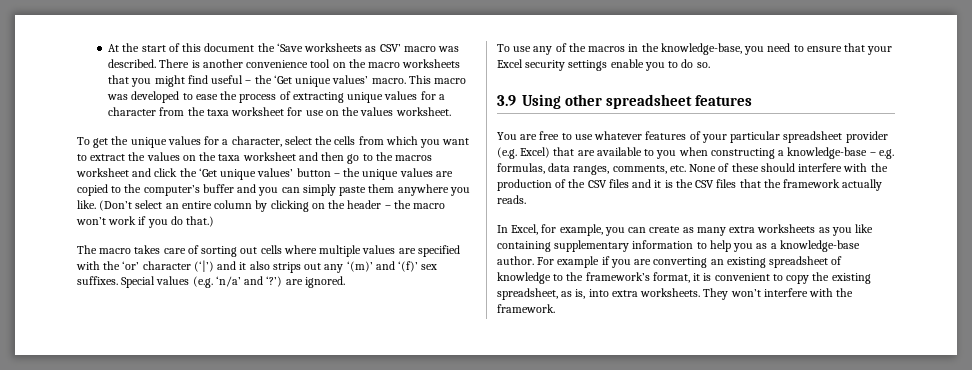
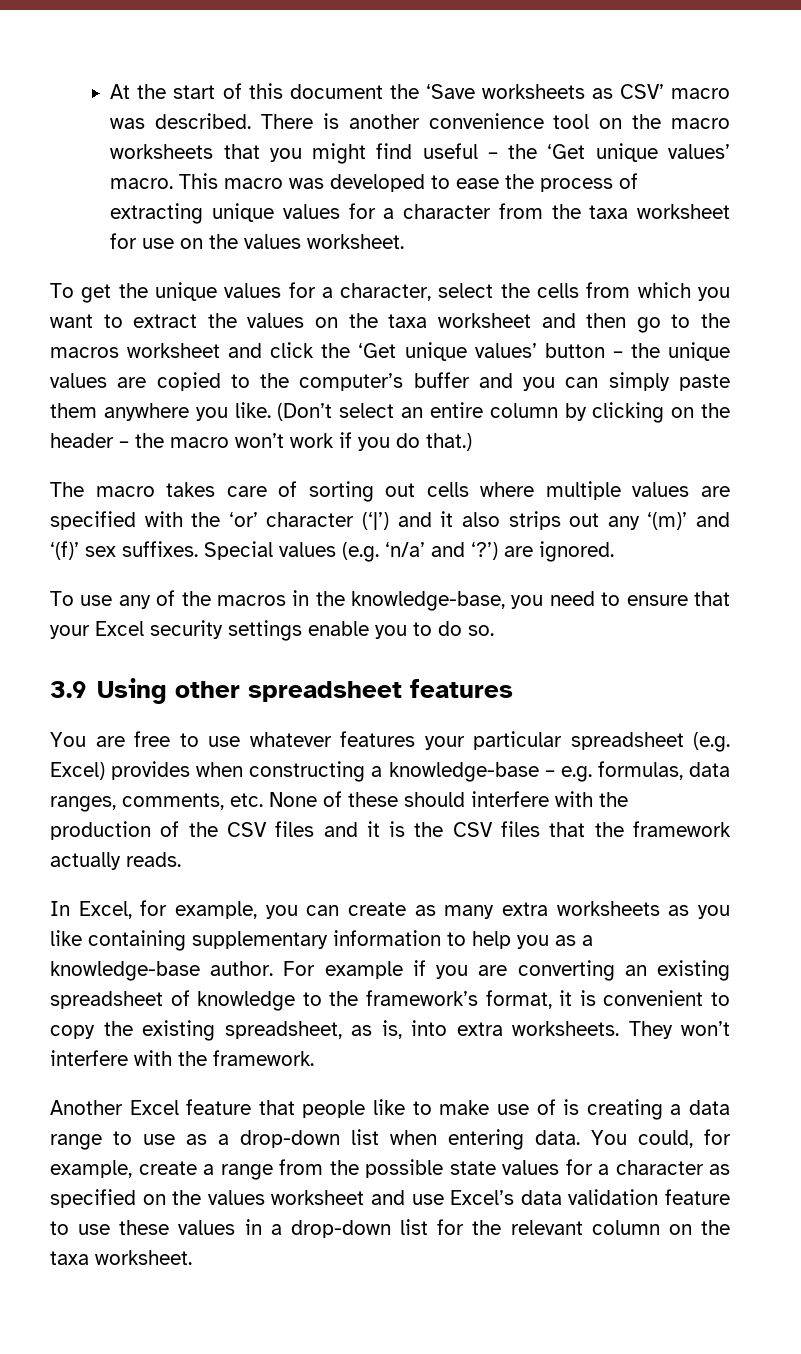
- You are free to use whatever features of your particular spreadsheet provider (e.g. Excel) that are available to you when constructing a knowledge-base – e.g. formulas, data ranges, comments, etc. None of these should interfere with the production of the CSV files and it is the CSV files that the framework actually reads.
+ You are free to use whatever features your particular spreadsheet (e.g. Excel) provides when constructing a knowledge-base – e.g. formulas, data ranges, comments, etc. None of these should interfere with the production of the CSV files and it is the CSV files that the framework actually reads.
+ Another Excel feature that people like to make use of is creating a data range to use as a drop-down list when entering data. You could, for example, create a range from the possible state values for a character as specified on the values worksheet and use Excel’s data validation feature to use these values in a drop-down list for the relevant column on the taxa worksheet.

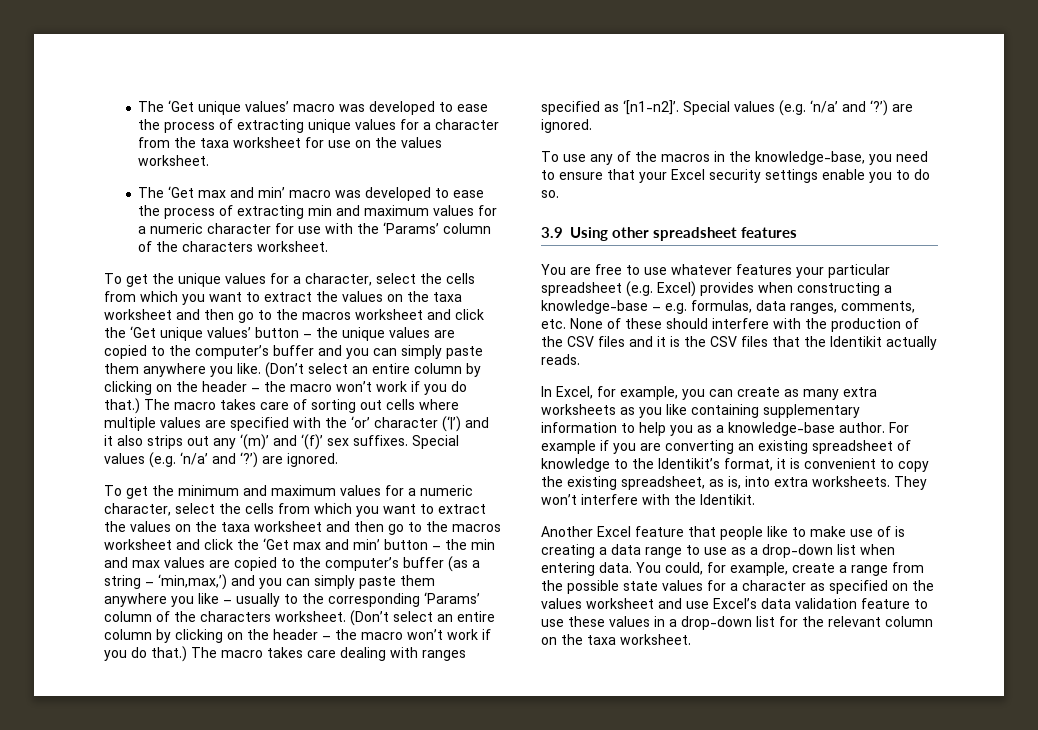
- At the start of this document the ‘Save worksheets as CSV’ macro was described. There is another convenience tool on the macro worksheets that you might find useful – the ‘Get unique values’ macro. This macro was developed to ease the process of extracting unique values for a character from the taxa worksheet for use on the values worksheet.
+ The ‘Get unique values’ macro was developed to ease the process of extracting unique values for a character from the taxa worksheet for use on the values worksheet.
+ The ‘Get max and min’ macro was developed to ease the process of extracting min and maximum values for a numeric character for use with the ‘Params’ column of the characters worksheet.
- (Don’t select an entire column by clicking on the header – the macro won’t work if you do that.)
- The macro takes care of sorting out cells where multiple values are specified with the ‘or’ character (‘|’) and it also strips out any ‘(m)’ and ‘(f)’ sex suffixes.
+ (Don’t select an entire column by clicking on the header – the macro won’t work if you do that.) The macro takes care of sorting out cells where multiple values are specified with the ‘or’ character (‘|’) and it also strips out any ‘(m)’ and ‘(f)’ sex suffixes.
+ To get the minimum and maximum values for a numeric character, select the cells from which you want to extract the values on the taxa worksheet and then go to the macros worksheet and click the ‘Get max and min’ button – the min and max values are copied to the computer’s buffer (as a string – ‘min,max,’) and you can simply paste them anywhere you like – usually to the corresponding ‘Params’ column of the characters worksheet. (Don’t select an entire column by clicking on the header – the macro won’t work if you do that.) The macro takes care dealing with ranges specified as ‘[n1-n2]’. Special values (e.g. ‘n/a’ and ‘?’) are ignored.
- You are free to use whatever features your particular spreadsheet (e.g. Excel) provides when constructing a knowledge-base – e.g. formulas, data ranges, comments, etc. None of these should interfere with the production of the CSV files and it is the CSV files that the framework actually reads.
+ You are free to use whatever features your particular spreadsheet (e.g. Excel) provides when constructing a knowledge-base – e.g. formulas, data ranges, comments, etc. None of these should interfere with the production of the CSV files and it is the CSV files that the Identikit actually reads.
- For example if you are converting an existing spreadsheet of knowledge to the framework’s format, it is convenient to copy the existing spreadsheet, as is, into extra worksheets.
+ For example if you are converting an existing spreadsheet of knowledge to the Identikit’s format, it is convenient to copy the existing spreadsheet, as is, into extra worksheets.
- They won’t interfere with the framework.
+ They won’t interfere with the Identikit.

